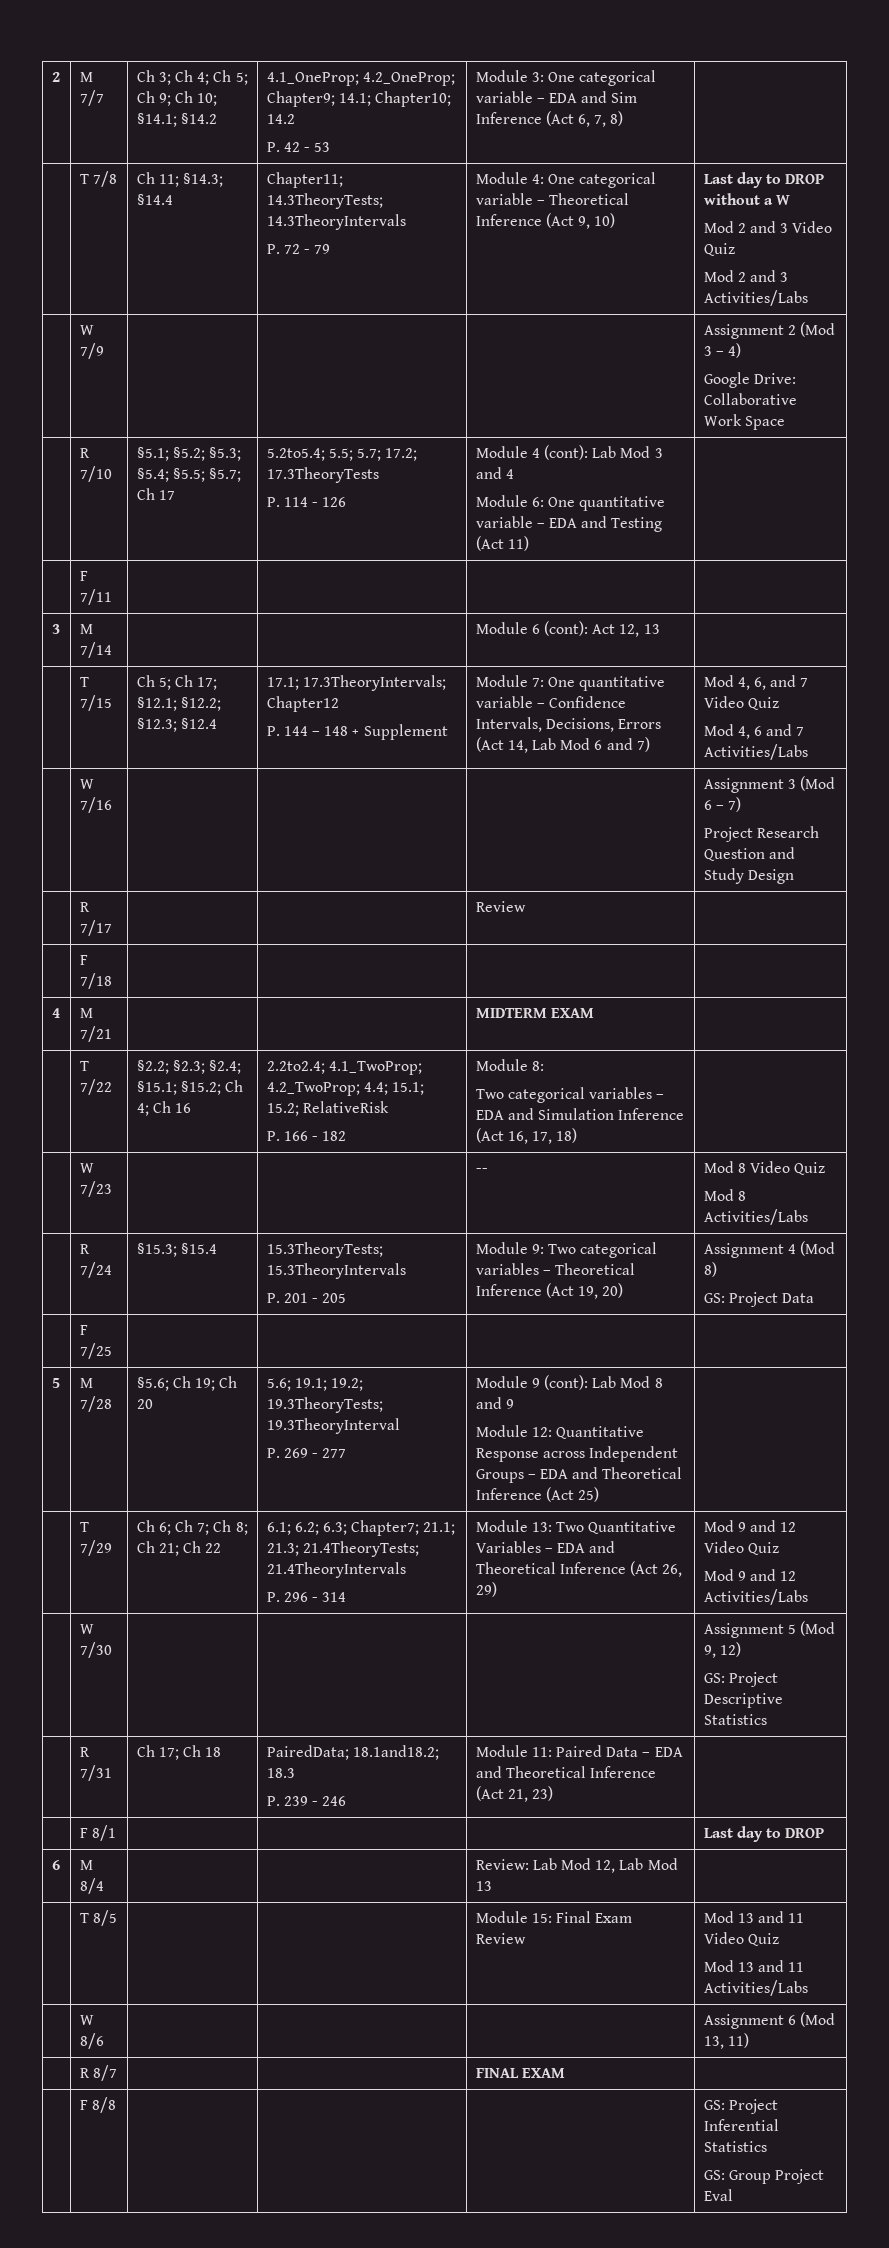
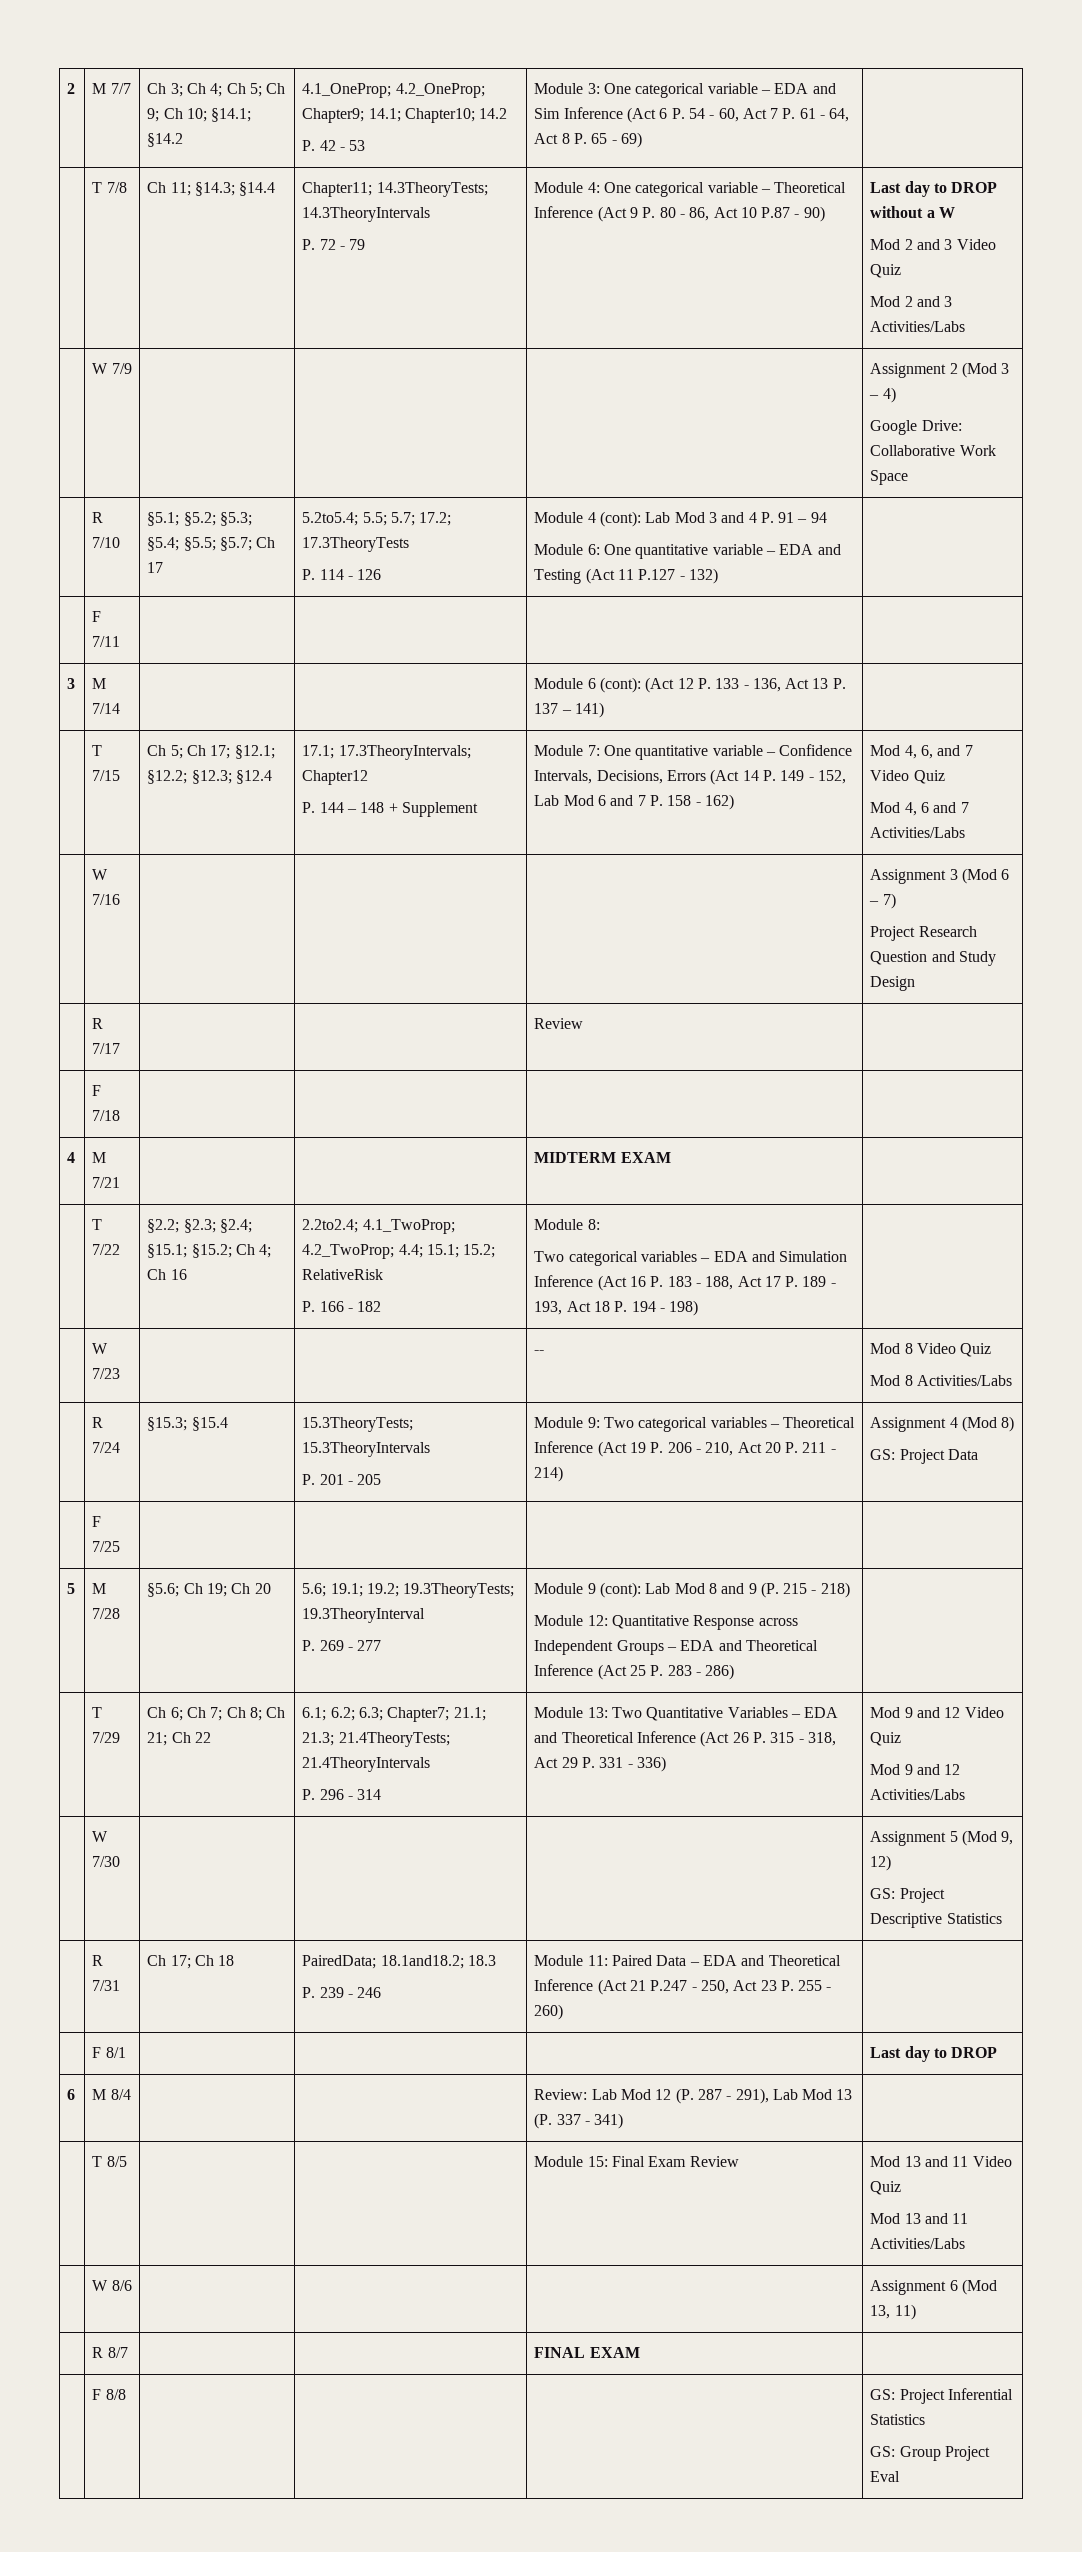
- Module 3: One categorical variable – EDA and Sim Inference (Act 6, 7, 8)
+ Module 3: One categorical variable – EDA and Sim Inference (Act 6 P. 54 - 60, Act 7 P. 61 - 64, Act 8 P. 65 - 69)
- Module 4: One categorical variable – Theoretical Inference (Act 9, 10)
+ Module 4: One categorical variable – Theoretical Inference (Act 9 P. 80 - 86, Act 10 P.87 - 90)
- Module 4 (cont): Lab Mod 3 and 4
+ Module 4 (cont): Lab Mod 3 and 4 P. 91 – 94
- Module 6: One quantitative variable – EDA and Testing (Act 11)
+ Module 6: One quantitative variable – EDA and Testing (Act 11 P.127 - 132)
- 3 | M 7/14 | | | Module 6 (cont): Act 12, 13 |
+ 3 | M 7/14 | | | Module 6 (cont): (Act 12 P. 133 - 136, Act 13 P. 137 – 141) |
- Module 7: One quantitative variable – Confidence Intervals, Decisions, Errors (Act 14, Lab Mod 6 and 7)
+ Module 7: One quantitative variable – Confidence Intervals, Decisions, Errors (Act 14 P. 149 - 152, Lab Mod 6 and 7 P. 158 - 162)
- Two categorical variables – EDA and Simulation Inference (Act 16, 17, 18)
+ Two categorical variables – EDA and Simulation Inference (Act 16 P. 183 - 188, Act 17 P. 189 - 193, Act 18 P. 194 - 198)
  | R 7/24 | §15.3; §15.4 | 15.3TheoryTests; 15.3TheoryIntervals
- P. 201 - 205 | Module 9: Two categorical variables – Theoretical Inference (Act 19, 20) | Assignment 4 (Mod 8)
+ P. 201 - 205 | Module 9: Two categorical variables – Theoretical Inference (Act 19 P. 206 - 210, Act 20 P. 211 - 214) | Assignment 4 (Mod 8)
- Module 9 (cont): Lab Mod 8 and 9
+ Module 9 (cont): Lab Mod 8 and 9 (P. 215 - 218)
- Module 12: Quantitative Response across Independent Groups – EDA and Theoretical Inference (Act 25)
+ Module 12: Quantitative Response across Independent Groups – EDA and Theoretical Inference (Act 25 P. 283 - 286)
- Module 13: Two Quantitative Variables – EDA and Theoretical Inference (Act 26, 29)
+ Module 13: Two Quantitative Variables – EDA and Theoretical Inference (Act 26 P. 315 - 318, Act 29 P. 331 - 336)
  | R 7/31 | Ch 17; Ch 18 | PairedData; 18.1and18.2; 18.3
- P. 239 - 246 | Module 11: Paired Data – EDA and Theoretical Inference (Act 21, 23) |
+ P. 239 - 246 | Module 11: Paired Data – EDA and Theoretical Inference (Act 21 P.247 - 250, Act 23 P. 255 - 260) |
- 6 | M 8/4 | | | Review: Lab Mod 12, Lab Mod 13 |
+ 6 | M 8/4 | | | Review: Lab Mod 12 (P. 287 - 291), Lab Mod 13 (P. 337 - 341) |

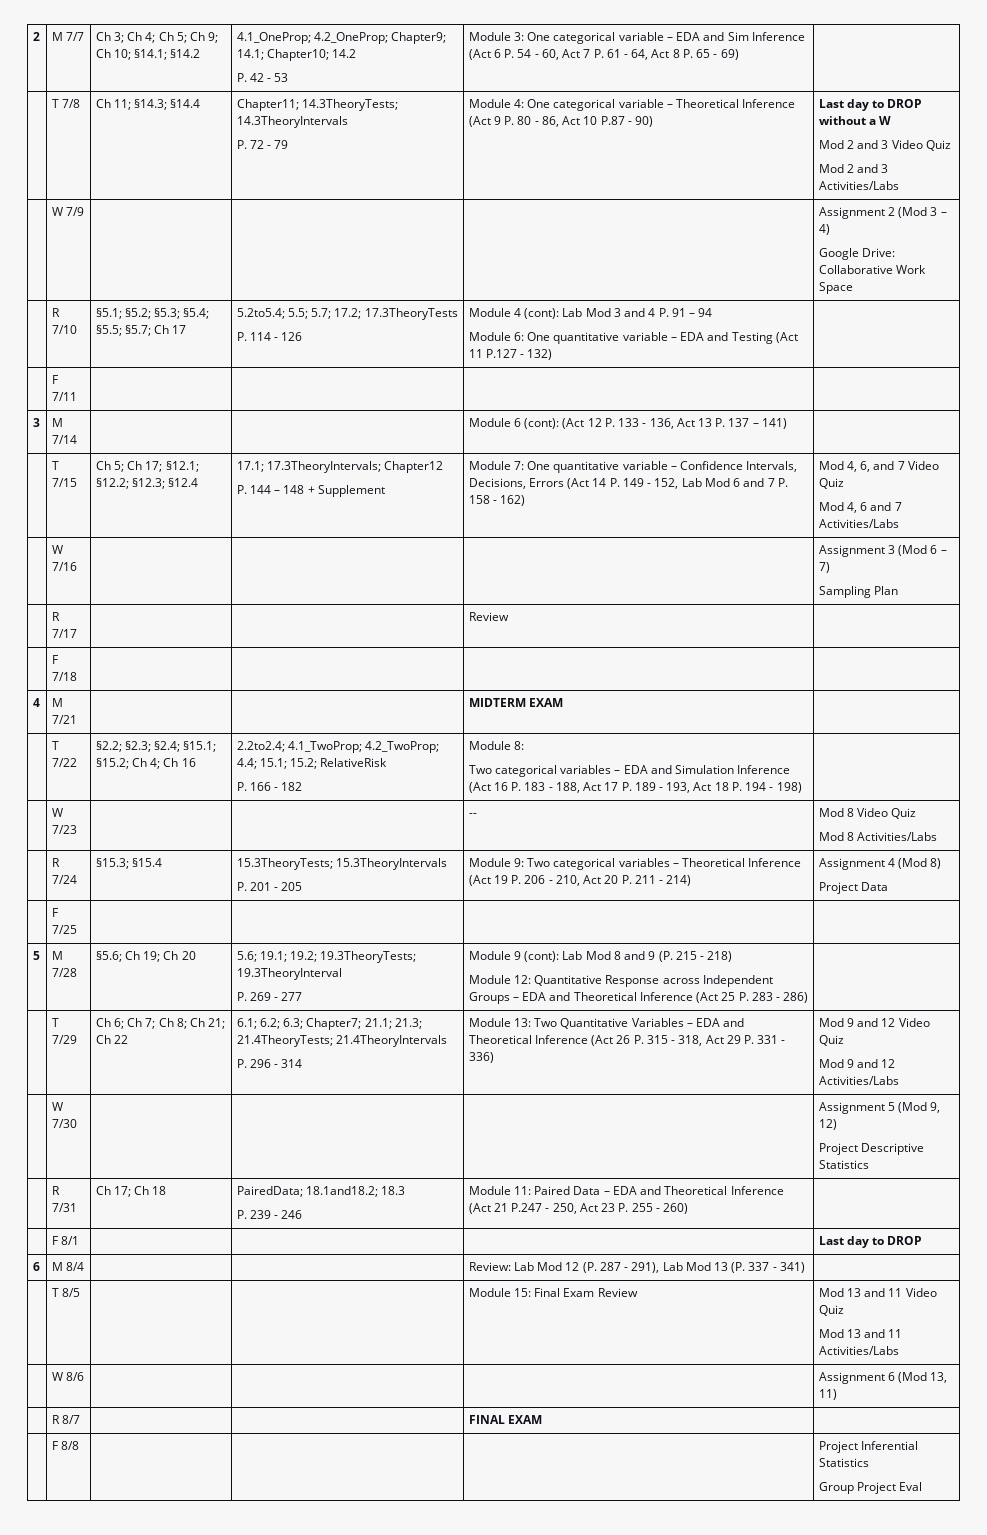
  | W 7/16 | | | | Assignment 3 (Mod 6 – 7)
- Project Research Question and Study Design
+ Sampling Plan
  | R 7/24 | §15.3; §15.4 | 15.3TheoryTests; 15.3TheoryIntervals
  P. 201 - 205 | Module 9: Two categorical variables – Theoretical Inference (Act 19 P. 206 - 210, Act 20 P. 211 - 214) | Assignment 4 (Mod 8)
- GS: Project Data
+ Project Data
  | W 7/30 | | | | Assignment 5 (Mod 9, 12)
- GS: Project Descriptive Statistics
+ Project Descriptive Statistics
- | F 8/8 | | | | GS: Project Inferential Statistics
- GS: Group Project Eval
+ | F 8/8 | | | | Project Inferential Statistics
+ Group Project Eval

